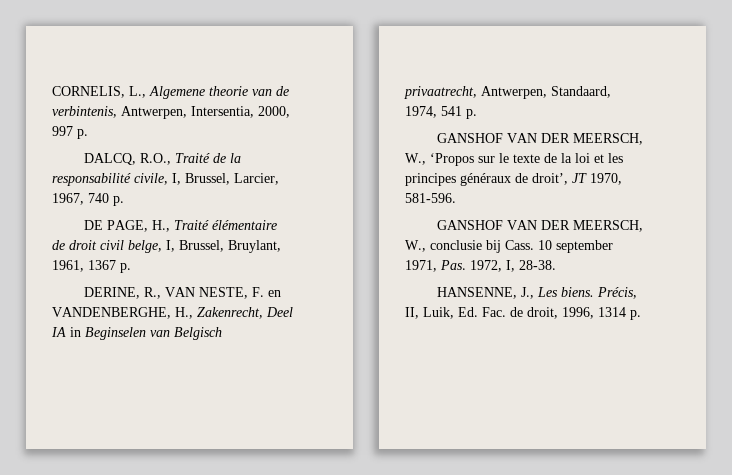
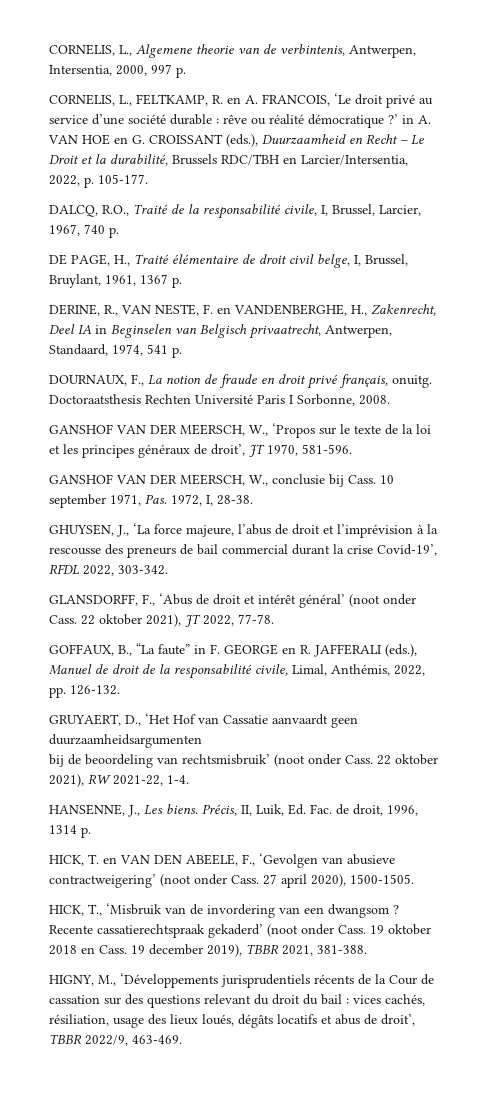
+ CORNELIS, L., FELTKAMP, R. en A. FRANCOIS, ‘Le droit privé au service d’une société durable : rêve ou réalité démocratique ?’ in A. VAN HOE en G. CROISSANT (eds.), Duurzaamheid en Recht – Le Droit et la durabilité, Brussels RDC/TBH en Larcier/Intersentia, 2022, p. 105-177.
+ DOURNAUX, F., La notion de fraude en droit privé français, onuitg. Doctoraatsthesis Rechten Université Paris I Sorbonne, 2008.
+ GHUYSEN, J., ‘La force majeure, l’abus de droit et l’imprévision à la rescousse des preneurs de bail commercial durant la crise Covid-19’, RFDL 2022, 303-342.
+ GLANSDORFF, F., ‘Abus de droit et intérêt général’ (noot onder Cass. 22 oktober 2021), JT 2022, 77-78.
+ GOFFAUX, B., “La faute” in F. GEORGE en R. JAFFERALI (eds.), Manuel de droit de la responsabilité civile, Limal, Anthémis, 2022, pp. 126-132.
+ GRUYAERT, D., ‘Het Hof van Cassatie aanvaardt geen duurzaamheidsargumenten
+ bij de beoordeling van rechtsmisbruik’ (noot onder Cass. 22 oktober 2021), RW 2021-22, 1-4.
+ HICK, T. en VAN DEN ABEELE, F., ‘Gevolgen van abusieve contractweigering’ (noot onder Cass. 27 april 2020), 1500-1505.
+ HICK, T., ‘Misbruik van de invordering van een dwangsom ? Recente cassatierechtspraak gekaderd’ (noot onder Cass. 19 oktober 2018 en Cass. 19 december 2019), TBBR 2021, 381-388.
+ HIGNY, M., ‘Développements jurisprudentiels récents de la Cour de cassation sur des questions relevant du droit du bail : vices cachés, résiliation, usage des lieux loués, dégâts locatifs et abus de droit’, TBBR 2022/9, 463-469.

